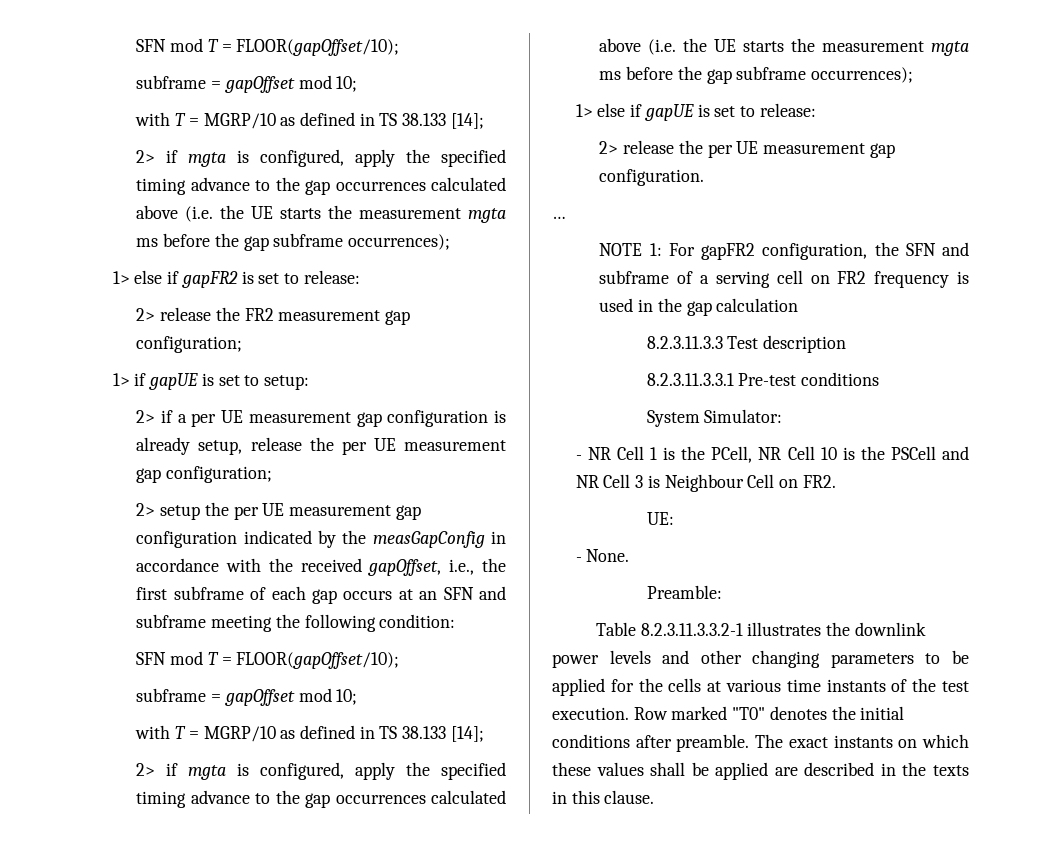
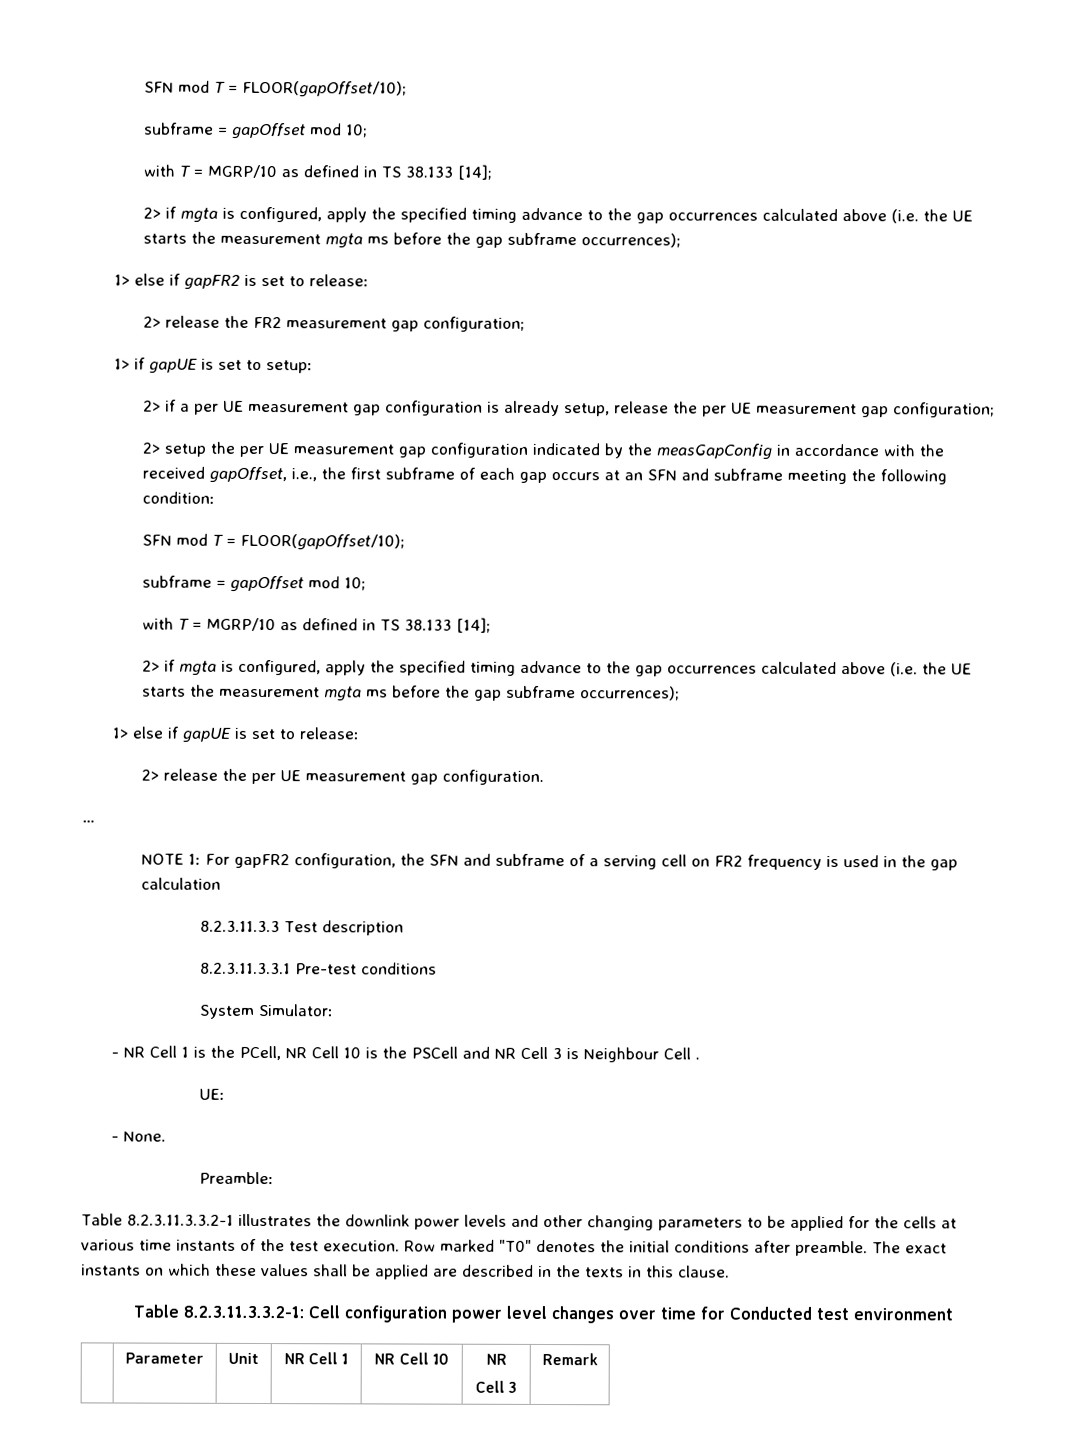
- - NR Cell 1 is the PCell, NR Cell 10 is the PSCell and NR Cell 3 is Neighbour Cell on FR2.
+ - NR Cell 1 is the PCell, NR Cell 10 is the PSCell and NR Cell 3 is Neighbour Cell .
+ Table 8.2.3.11.3.3.2-1: Cell configuration power level changes over time for Conducted test environment
+ | Parameter | Unit | NR Cell 1 | NR Cell 10 | NR
+ Cell 3 | Remark

